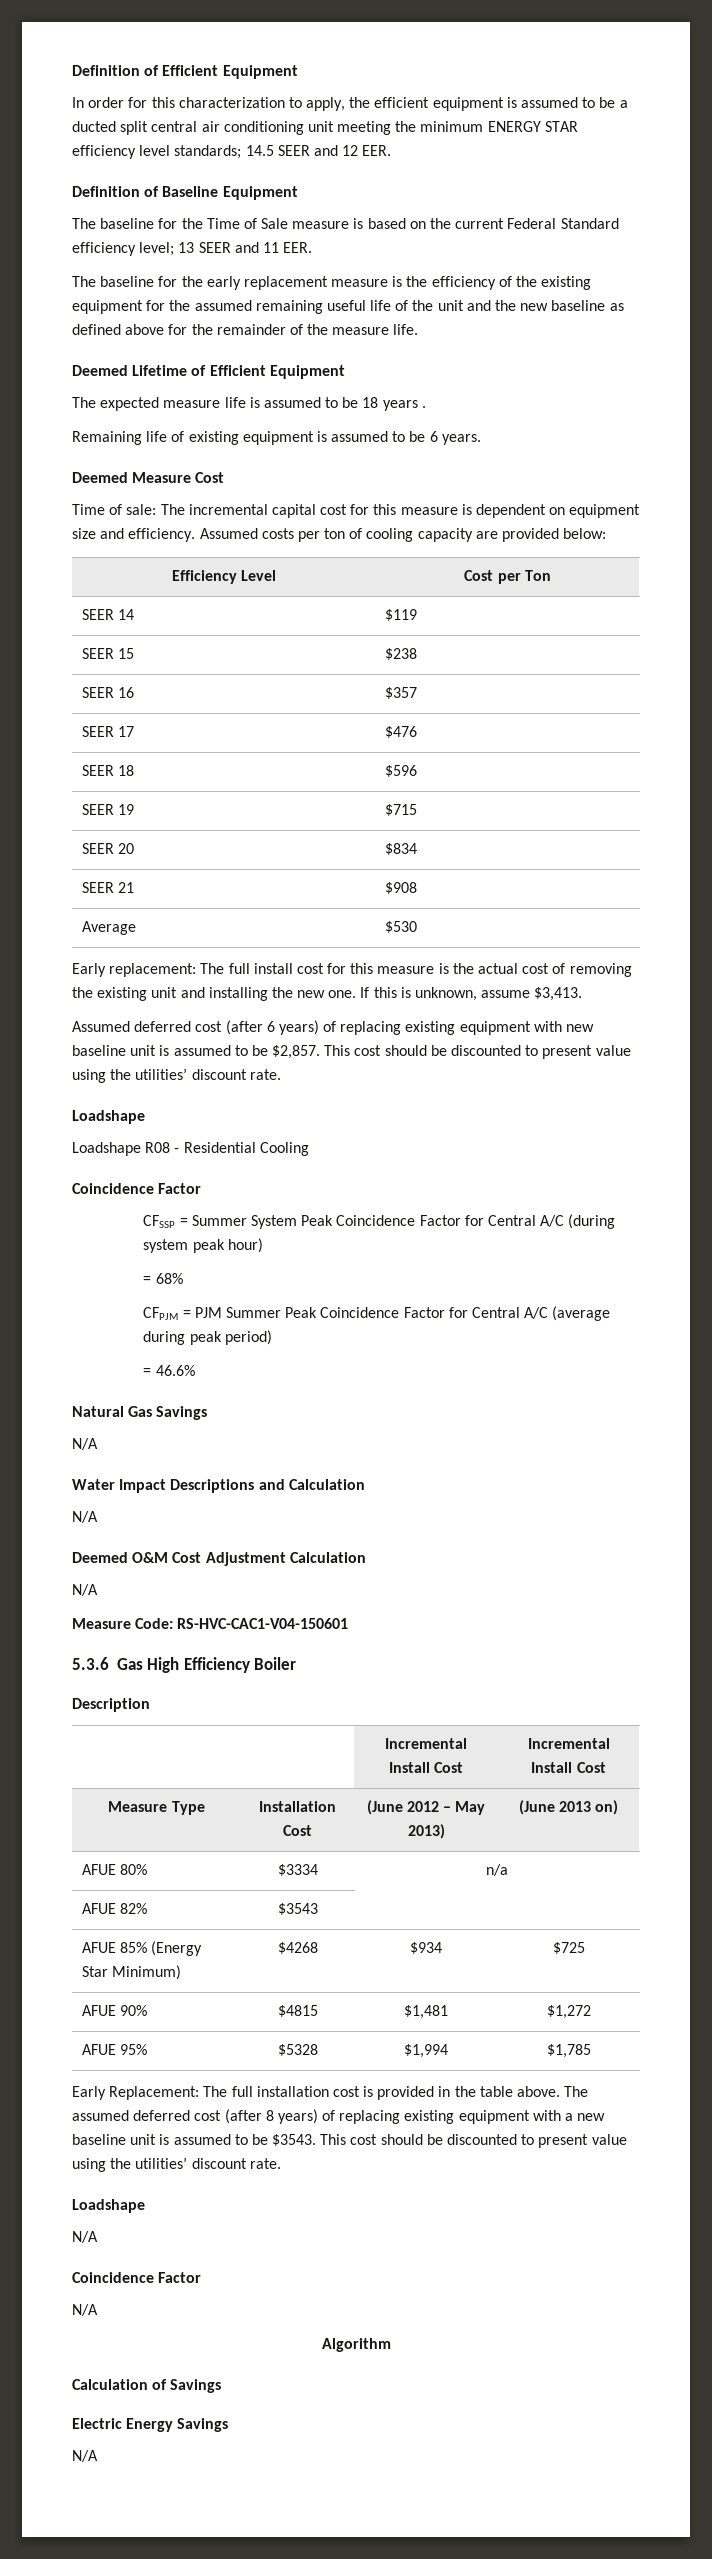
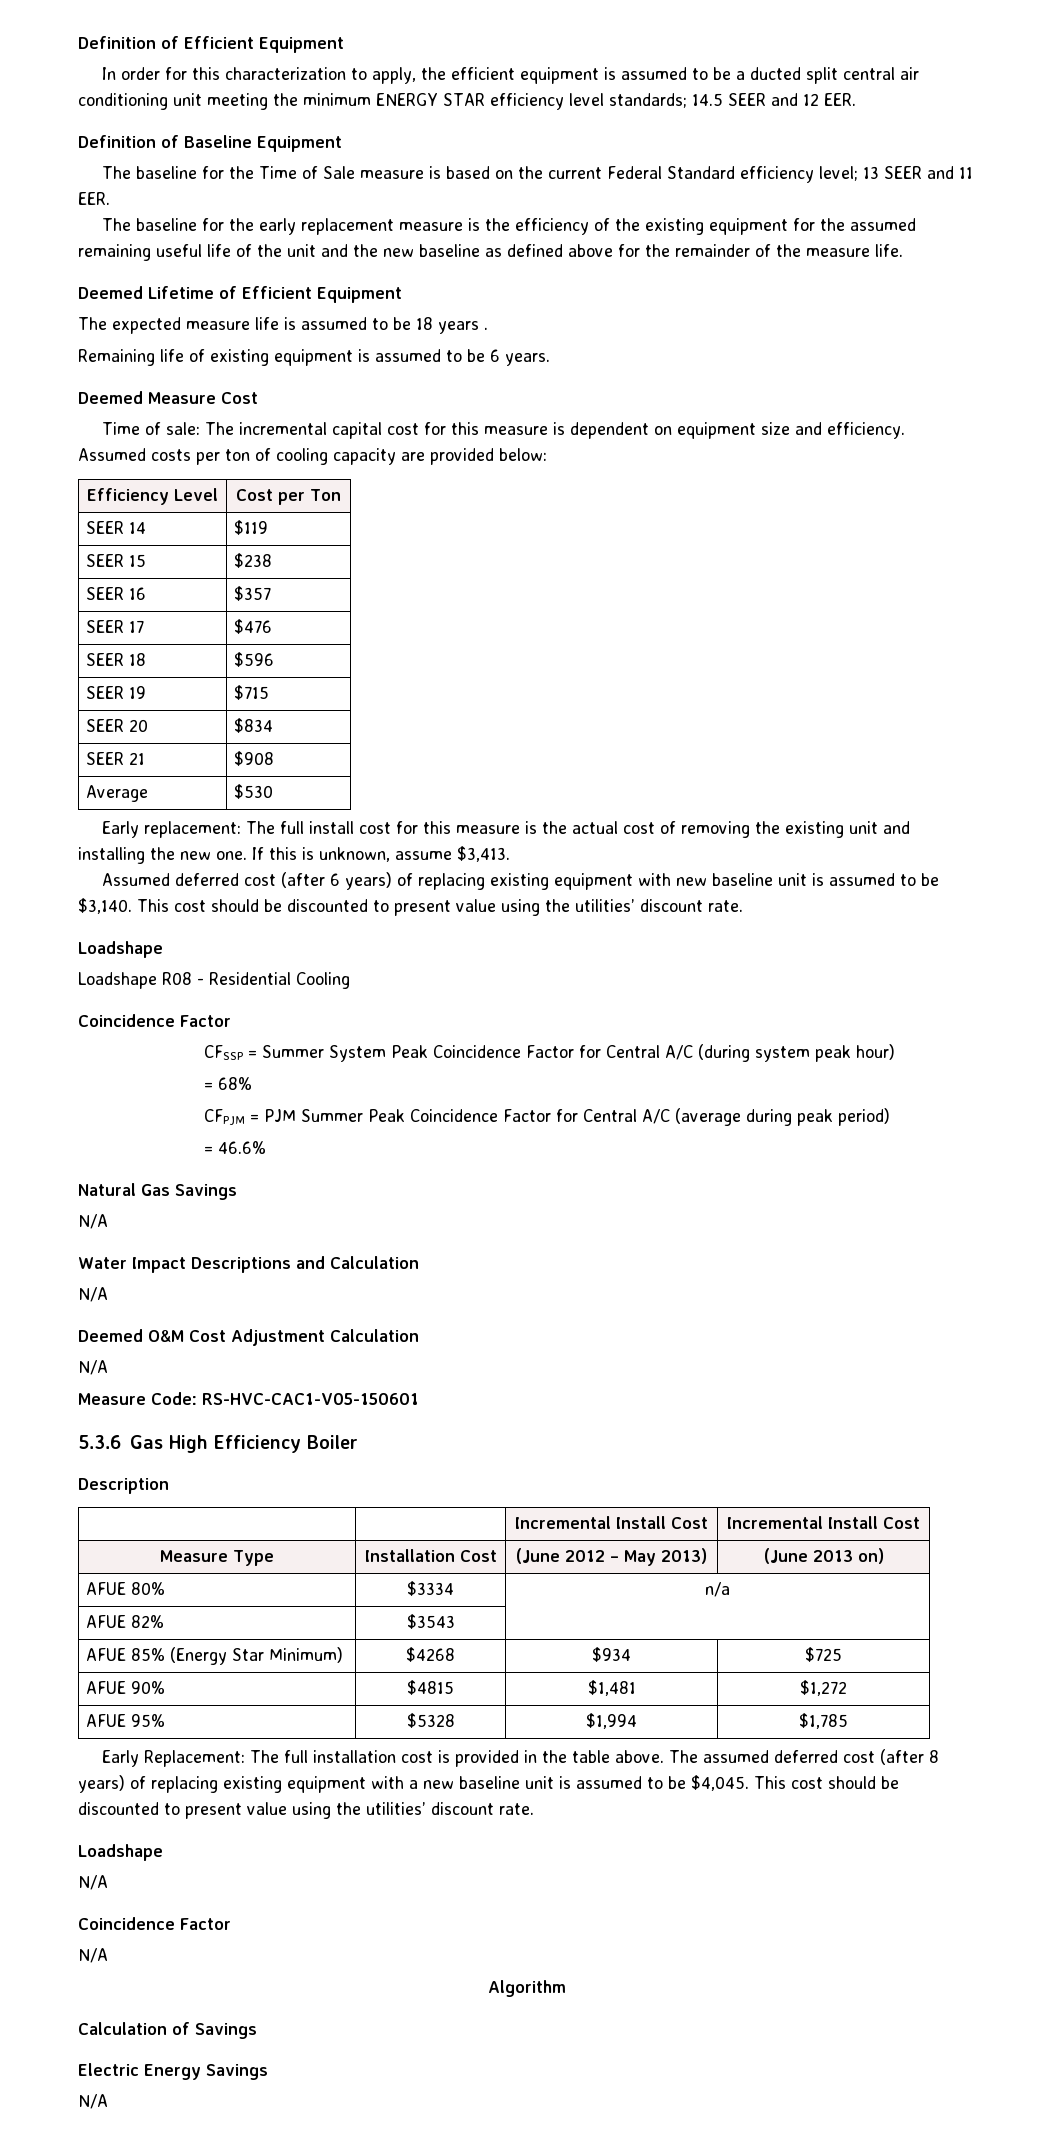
- Assumed deferred cost (after 6 years) of replacing existing equipment with new baseline unit is assumed to be $2,857.
+ Assumed deferred cost (after 6 years) of replacing existing equipment with new baseline unit is assumed to be $3,140.
- Measure Code: RS-HVC-CAC1-V04-150601
+ Measure Code: RS-HVC-CAC1-V05-150601
- The assumed deferred cost (after 8 years) of replacing existing equipment with a new baseline unit is assumed to be $3543.
+ The assumed deferred cost (after 8 years) of replacing existing equipment with a new baseline unit is assumed to be $4,045.

